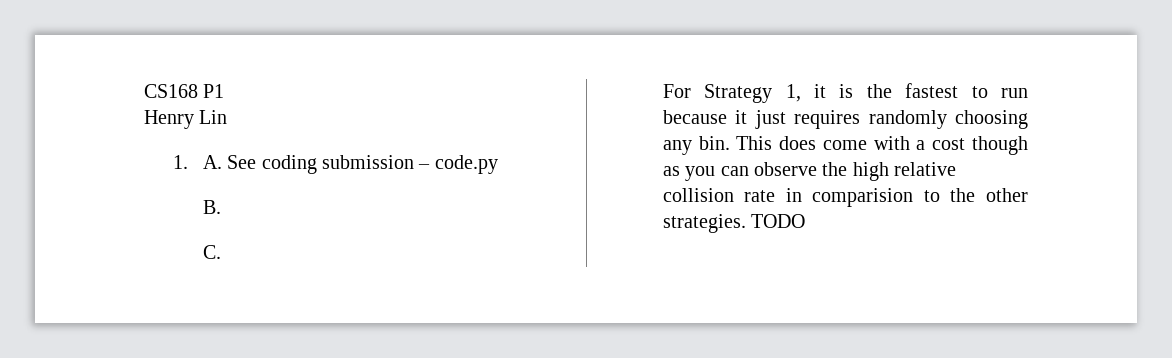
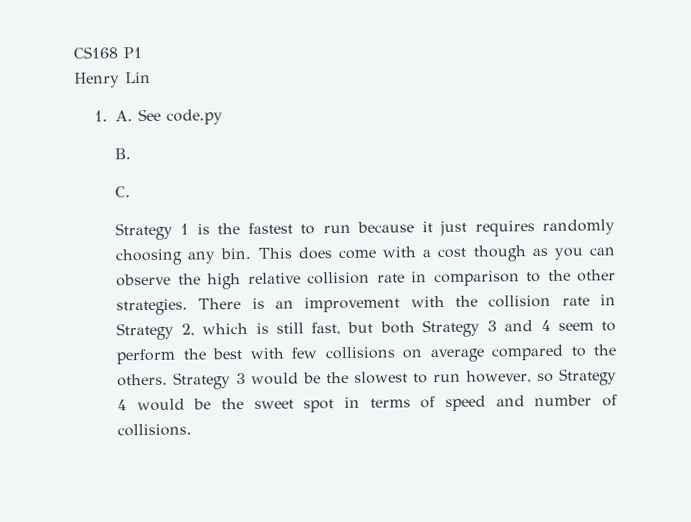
- 1. A. See coding submission – code.py
+ 1. A. See code.py
- For Strategy 1, it is the fastest to run because it just requires randomly choosing any bin.
+ Strategy 1 is the fastest to run because it just requires randomly choosing any bin.
- This does come with a cost though as you can observe the high relative collision rate in comparision to the other strategies.
+ This does come with a cost though as you can observe the high relative collision rate in comparison to the other strategies.
- TODO
+ There is an improvement with the collision rate in Strategy 2, which is still fast, but both Strategy 3 and 4 seem to perform the best with few collisions on average compared to the others. Strategy 3 would be the slowest to run however, so Strategy 4 would be the sweet spot in terms of speed and number of collisions.

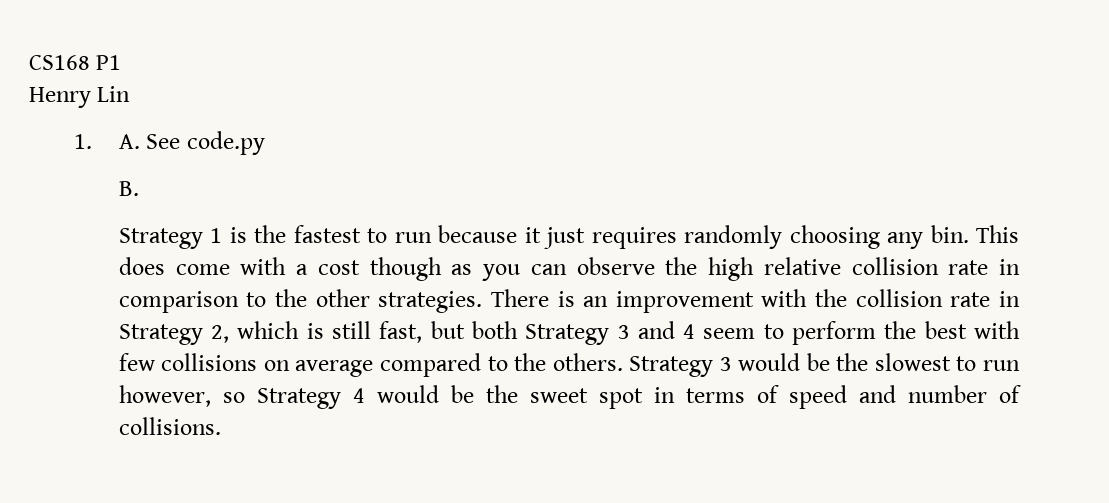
- C.

